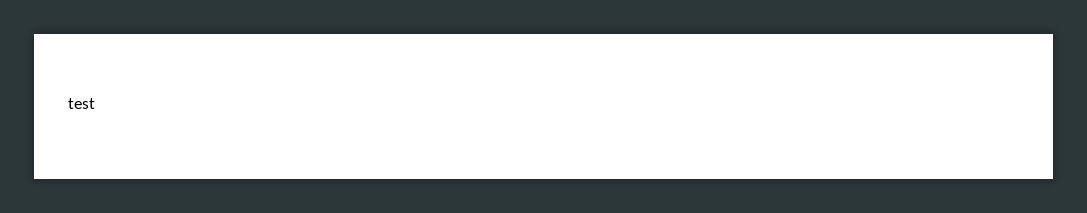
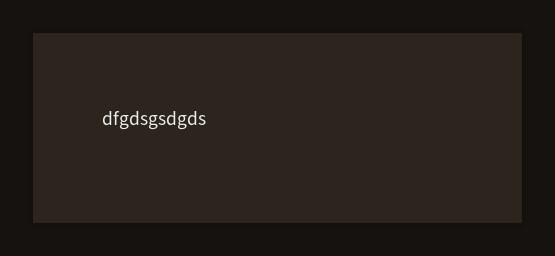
- test
+ dfgdsgsdgds

